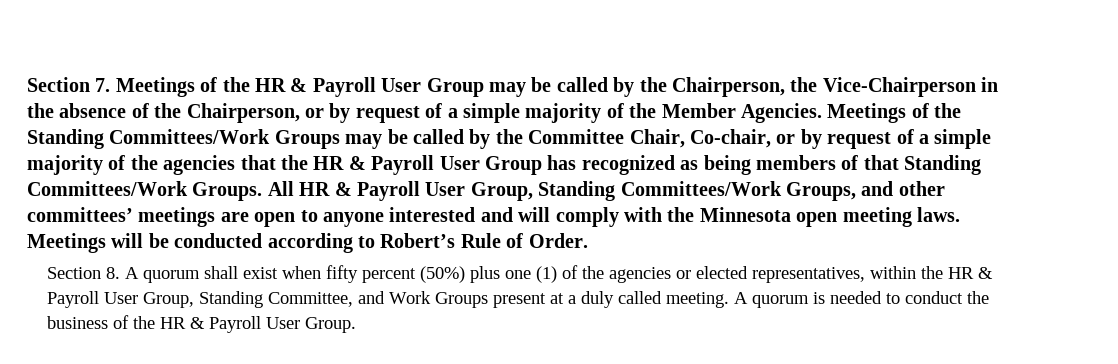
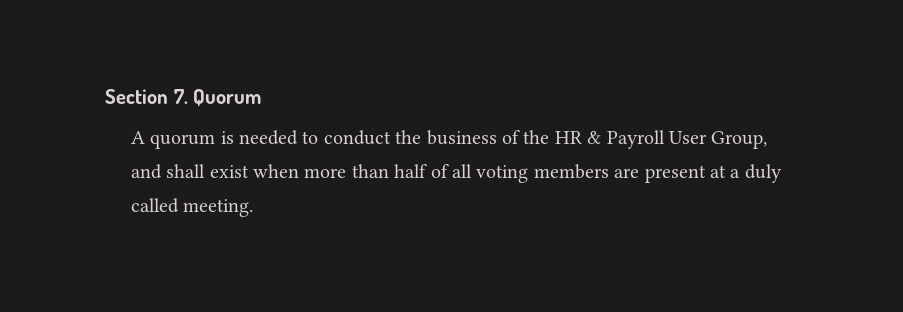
- Section 7. Meetings of the HR & Payroll User Group may be called by the Chairperson, the Vice-Chairperson in the absence of the Chairperson, or by request of a simple majority of the Member Agencies. Meetings of the Standing Committees/Work Groups may be called by the Committee Chair, Co-chair, or by request of a simple majority of the agencies that the HR & Payroll User Group has recognized as being members of that Standing Committees/Work Groups. All HR & Payroll User Group, Standing Committees/Work Groups, and other committees’ meetings are open to anyone interested and will comply with the Minnesota open meeting laws. Meetings will be conducted according to Robert’s Rule of Order.
- Section 8. A quorum shall exist when fifty percent (50%) plus one (1) of the agencies or elected representatives, within the HR & Payroll User Group, Standing Committee, and Work Groups present at a duly called meeting. A quorum is needed to conduct the business of the HR & Payroll User Group.
+ Section 7. Quorum
+ A quorum is needed to conduct the business of the HR & Payroll User Group, and shall exist when more than half of all voting members are present at a duly called meeting.

